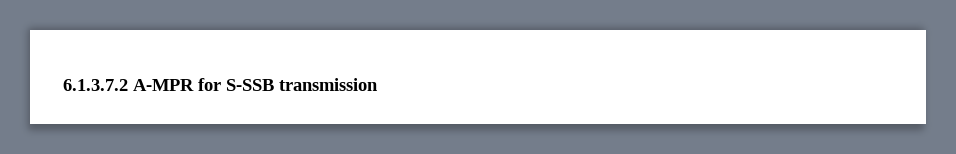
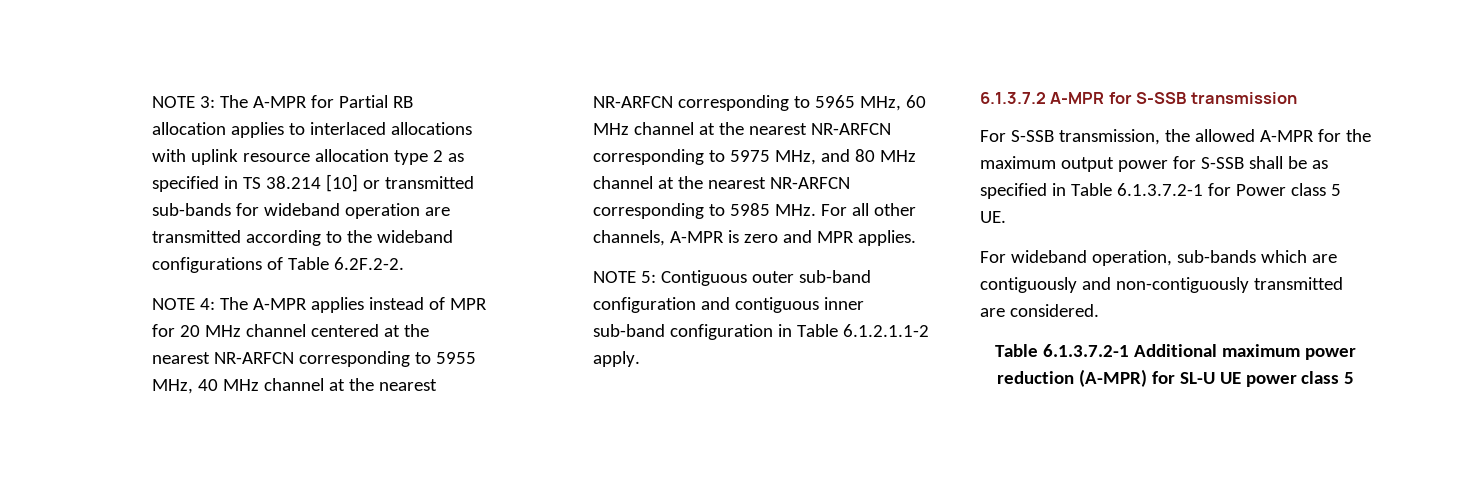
+ NOTE 3: The A-MPR for Partial RB allocation applies to interlaced allocations with uplink resource allocation type 2 as specified in TS 38.214 [10] or transmitted sub-bands for wideband operation are transmitted according to the wideband configurations of Table 6.2F.2-2.
+ NOTE 4: The A-MPR applies instead of MPR for 20 MHz channel centered at the nearest NR-ARFCN corresponding to 5955 MHz, 40 MHz channel at the nearest NR-ARFCN corresponding to 5965 MHz, 60 MHz channel at the nearest NR-ARFCN corresponding to 5975 MHz, and 80 MHz channel at the nearest NR-ARFCN corresponding to 5985 MHz. For all other channels, A-MPR is zero and MPR applies.
+ NOTE 5: Contiguous outer sub-band configuration and contiguous inner sub-band configuration in Table 6.1.2.1.1-2 apply.
+ For S-SSB transmission, the allowed A-MPR for the maximum output power for S-SSB shall be as specified in Table 6.1.3.7.2-1 for Power class 5 UE.
+ For wideband operation, sub-bands which are contiguously and non-contiguously transmitted are considered.
+ Table 6.1.3.7.2-1 Additional maximum power reduction (A-MPR) for SL-U UE power class 5

